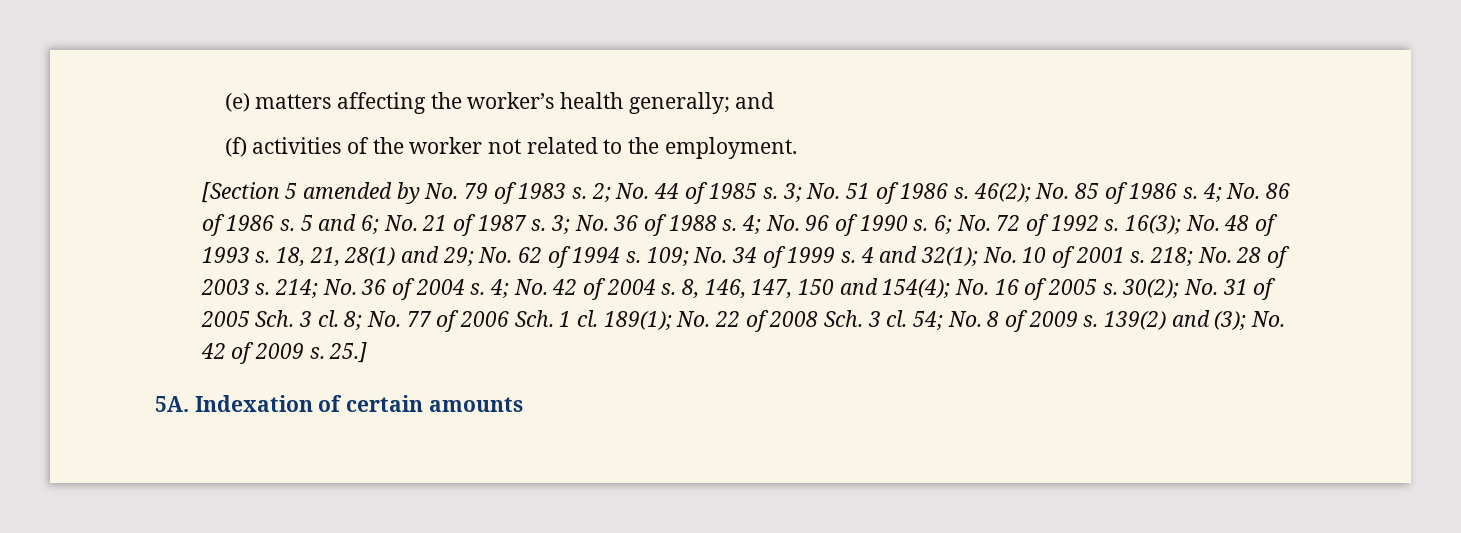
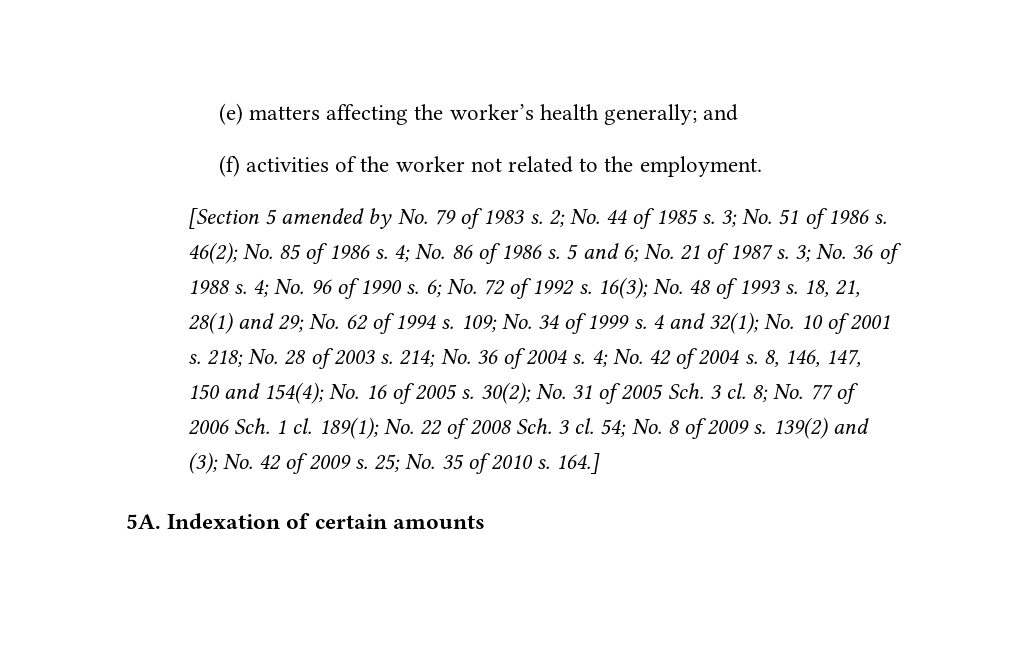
- 25.]
+ 25; No. 35 of 2010 s. 164.]

